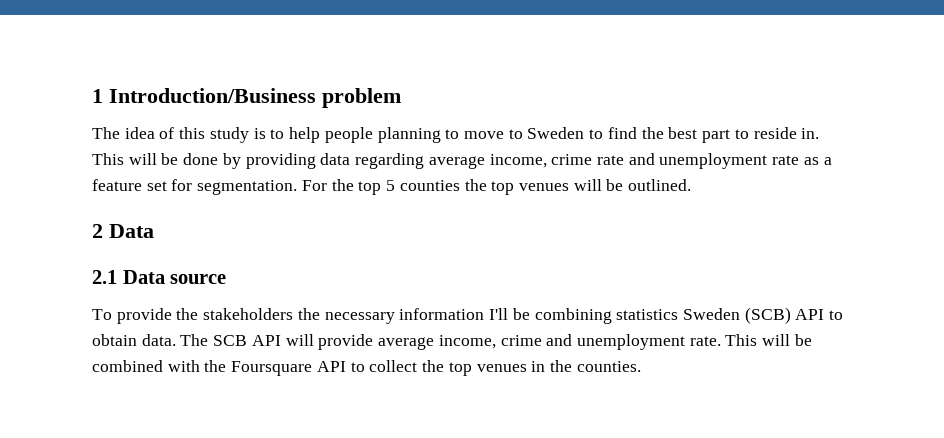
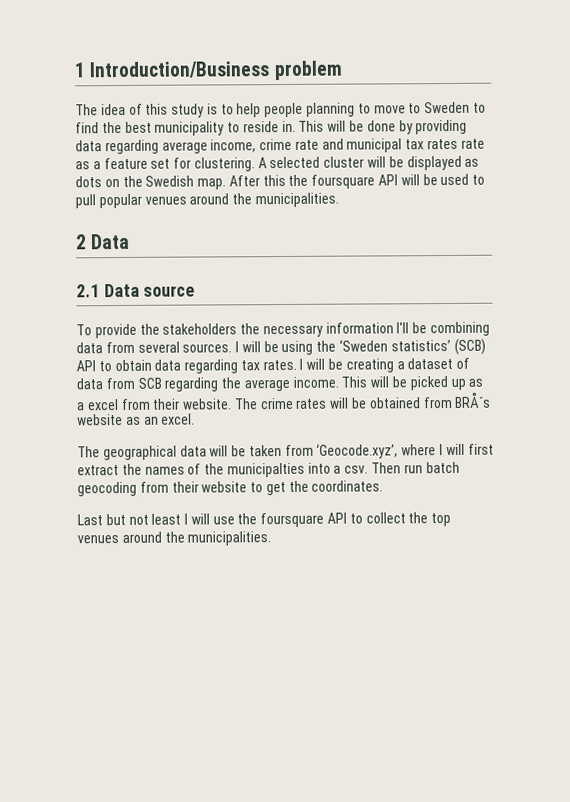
- The idea of this study is to help people planning to move to Sweden to find the best part to reside in.
+ The idea of this study is to help people planning to move to Sweden to find the best municipality to reside in.
- This will be done by providing data regarding average income, crime rate and unemployment rate as a feature set for segmentation. For the top 5 counties the top venues will be outlined.
+ This will be done by providing data regarding average income, crime rate and municipal tax rates rate as a feature set for clustering. A selected cluster will be displayed as dots on the Swedish map. After this the foursquare API will be used to pull popular venues around the municipalities.
- To provide the stakeholders the necessary information I'll be combining statistics Sweden (SCB) API to obtain data. The SCB API will provide average income, crime and unemployment rate. This will be combined with the Foursquare API to collect the top venues in the counties.
+ To provide the stakeholders the necessary information I'll be combining data from several sources. I will be using the ‘Sweden statistics’ (SCB) API to obtain data regarding tax rates. I will be creating a dataset of data from SCB regarding the average income. This will be picked up as a excel from their website. The crime rates will be obtained from BRÅ´s website as an excel.
+ The geographical data will be taken from ‘Geocode.xyz’, where I will first extract the names of the municipalties into a csv. Then run batch geocoding from their website to get the coordinates.
+ Last but not least I will use the foursquare API to collect the top venues around the municipalities.

